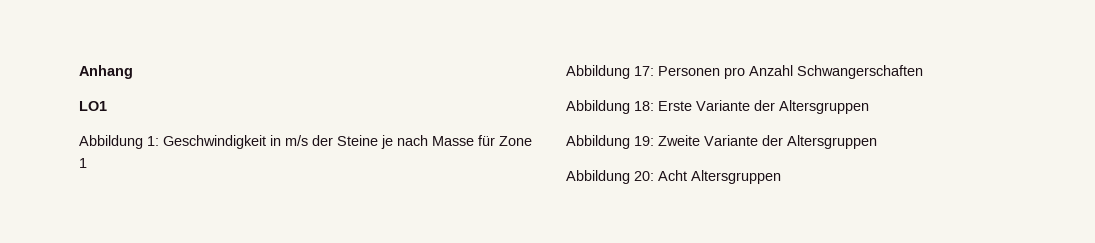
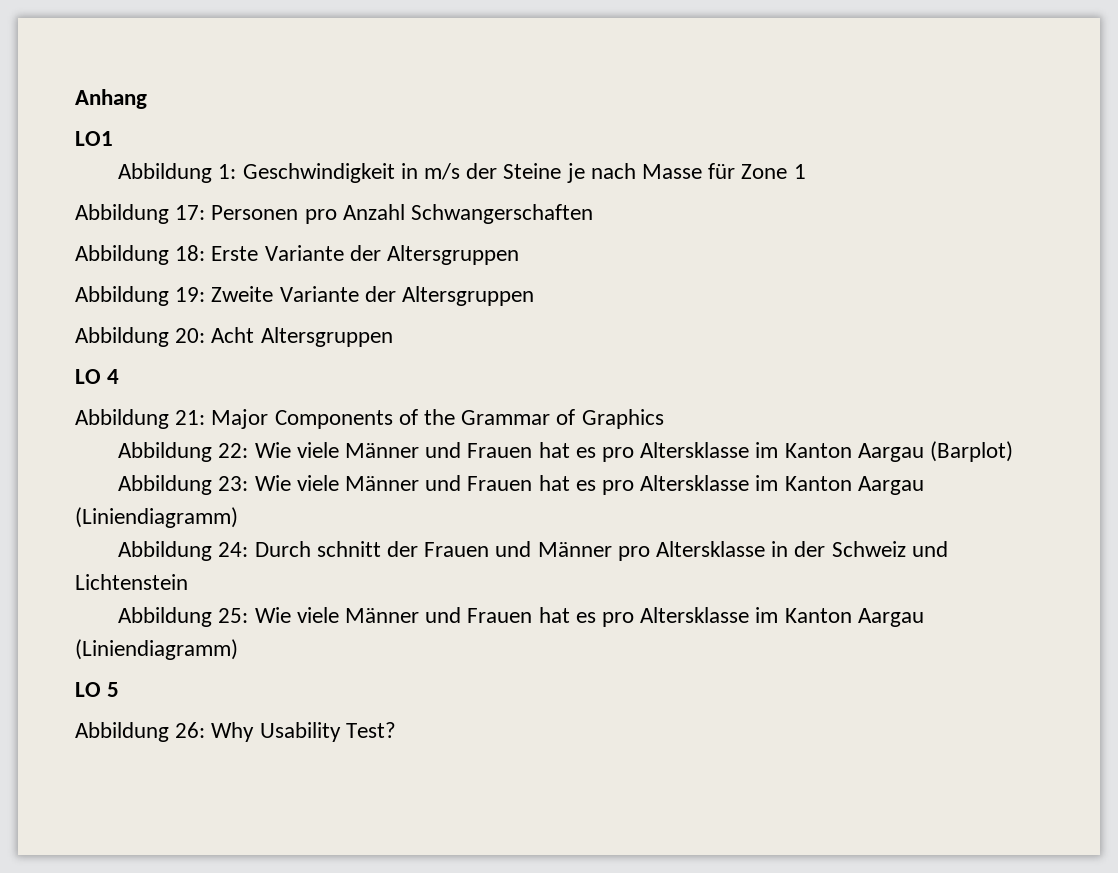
+ LO 4
+ Abbildung 21: Major Components of the Grammar of Graphics
+ Abbildung 22: Wie viele Männer und Frauen hat es pro Altersklasse im Kanton Aargau (Barplot)
+ Abbildung 23: Wie viele Männer und Frauen hat es pro Altersklasse im Kanton Aargau (Liniendiagramm)
+ Abbildung 24: Durch schnitt der Frauen und Männer pro Altersklasse in der Schweiz und Lichtenstein
+ Abbildung 25: Wie viele Männer und Frauen hat es pro Altersklasse im Kanton Aargau (Liniendiagramm)
+ LO 5
+ Abbildung 26: Why Usability Test?

